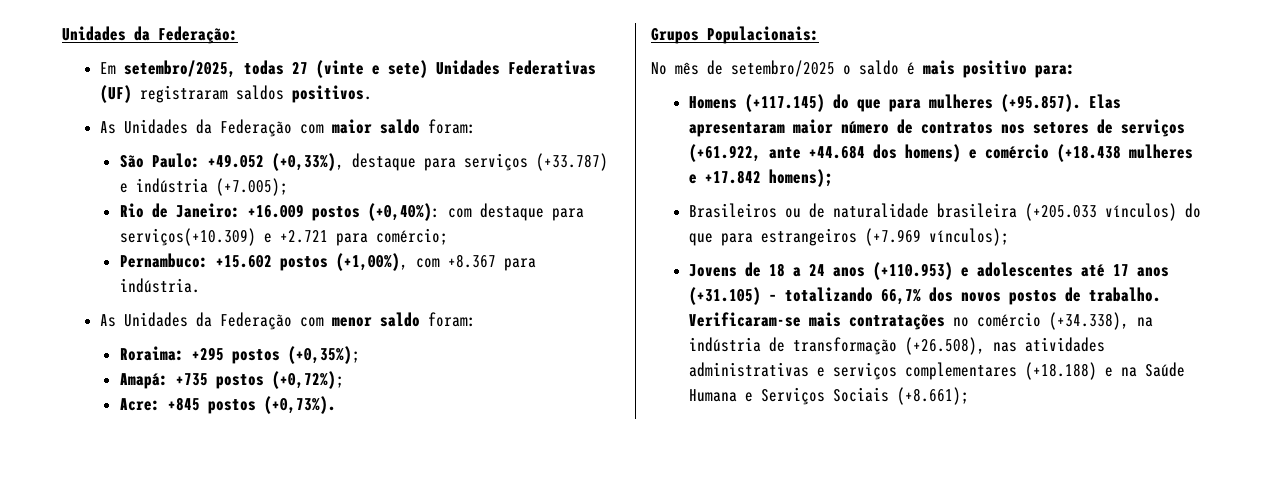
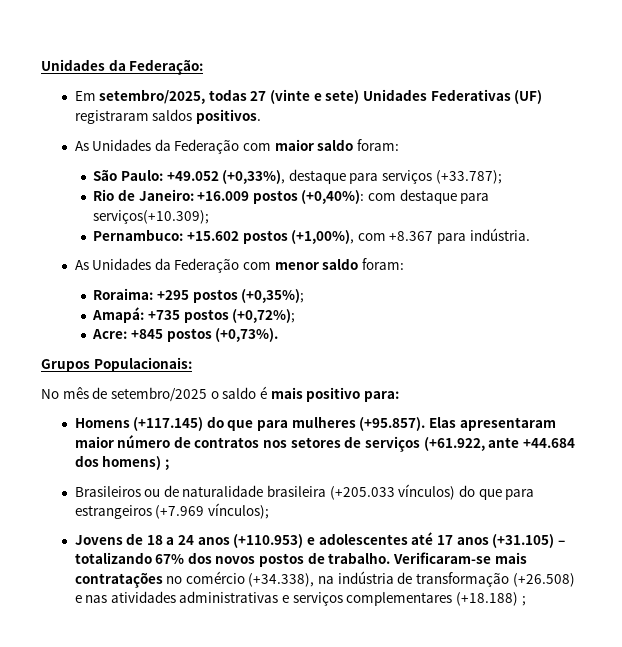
- São Paulo: +49.052 (+0,33%), destaque para serviços (+33.787) e indústria (+7.005);
+ São Paulo: +49.052 (+0,33%), destaque para serviços (+33.787);
- Rio de Janeiro: +16.009 postos (+0,40%): com destaque para serviços(+10.309) e +2.721 para comércio;
+ Rio de Janeiro: +16.009 postos (+0,40%): com destaque para serviços(+10.309);
- Homens (+117.145) do que para mulheres (+95.857). Elas apresentaram maior número de contratos nos setores de serviços (+61.922, ante +44.684 dos homens) e comércio (+18.438 mulheres e +17.842 homens);
+ Homens (+117.145) do que para mulheres (+95.857). Elas apresentaram maior número de contratos nos setores de serviços (+61.922, ante +44.684 dos homens) ;
- Jovens de 18 a 24 anos (+110.953) e adolescentes até 17 anos (+31.105) – totalizando 66,7% dos novos postos de trabalho.
+ Jovens de 18 a 24 anos (+110.953) e adolescentes até 17 anos (+31.105) – totalizando 67% dos novos postos de trabalho.
- Verificaram-se mais contratações no comércio (+34.338), na indústria de transformação (+26.508), nas atividades administrativas e serviços complementares (+18.188) e na Saúde Humana e Serviços Sociais (+8.661);
+ Verificaram-se mais contratações no comércio (+34.338), na indústria de transformação (+26.508) e nas atividades administrativas e serviços complementares (+18.188) ;

